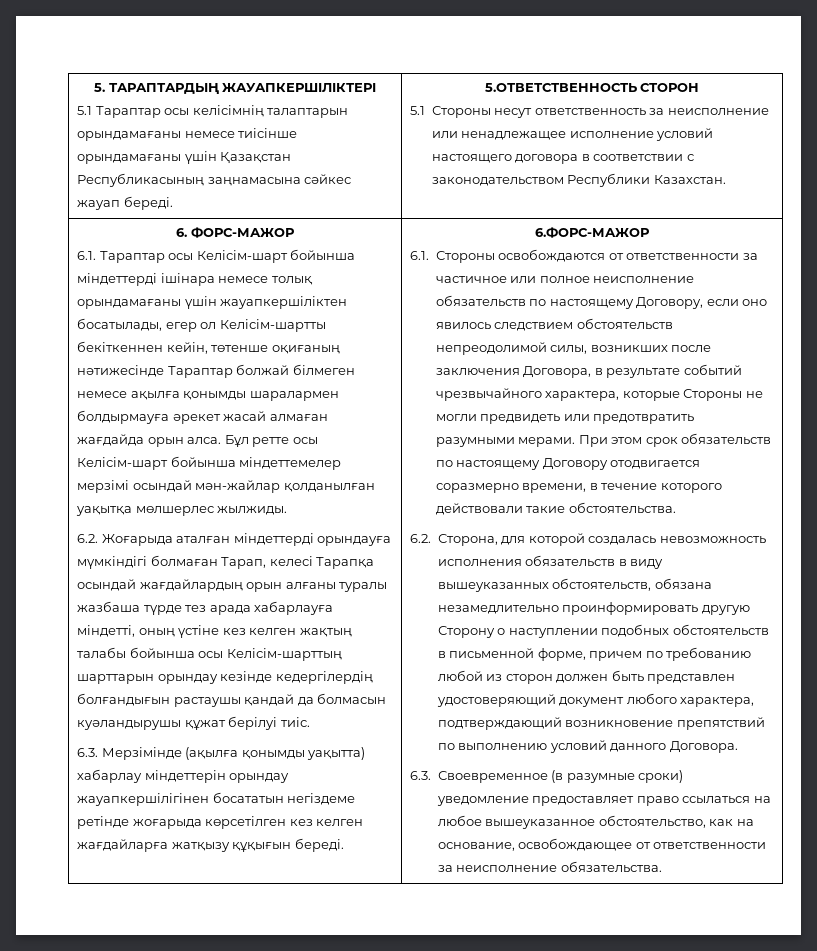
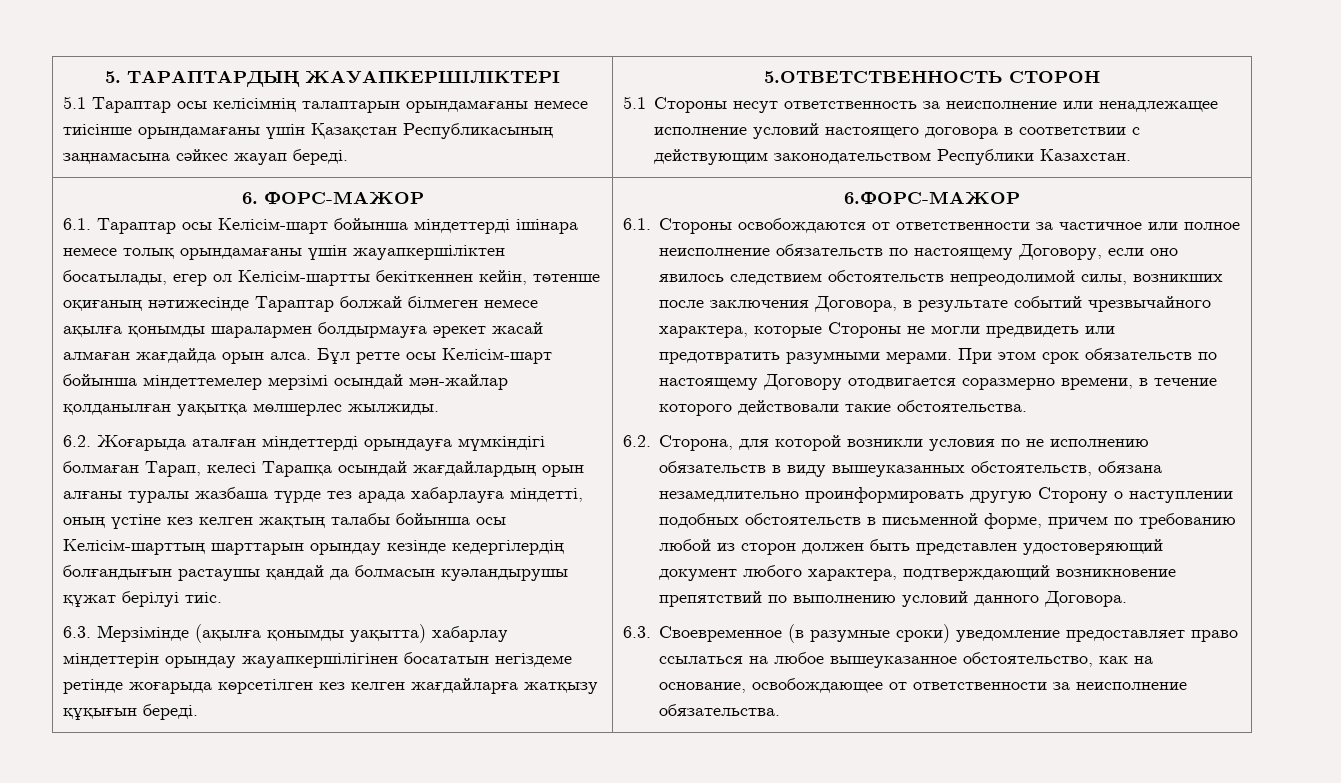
  5. ТАРАПТАРДЫҢ ЖАУАПКЕРШІЛІКТЕРІ
  5.1 Тараптар осы келісімнің талаптарын орындамағаны немесе тиісінше орындамағаны үшін Қазақстан Республикасының заңнамасына сәйкес жауап береді. | 5.ОТВЕТСТВЕННОСТЬ СТОРОН
- 5.1 Стороны несут ответственность за неисполнение или ненадлежащее исполнение условий настоящего договора в соответствии с законодательством Республики Казахстан.
+ 5.1 Стороны несут ответственность за неисполнение или ненадлежащее исполнение условий настоящего договора в соответствии с действующим законодательством Республики Казахстан.
- 6.2. Сторона, для которой создалась невозможность исполнения обязательств в виду вышеуказанных обстоятельств, обязана незамедлительно проинформировать другую Сторону о наступлении подобных обстоятельств в письменной форме, причем по требованию любой из сторон должен быть представлен удостоверяющий документ любого характера, подтверждающий возникновение препятствий по выполнению условий данного Договора.
+ 6.2. Сторона, для которой возникли условия по не исполнению обязательств в виду вышеуказанных обстоятельств, обязана незамедлительно проинформировать другую Сторону о наступлении подобных обстоятельств в письменной форме, причем по требованию любой из сторон должен быть представлен удостоверяющий документ любого характера, подтверждающий возникновение препятствий по выполнению условий данного Договора.

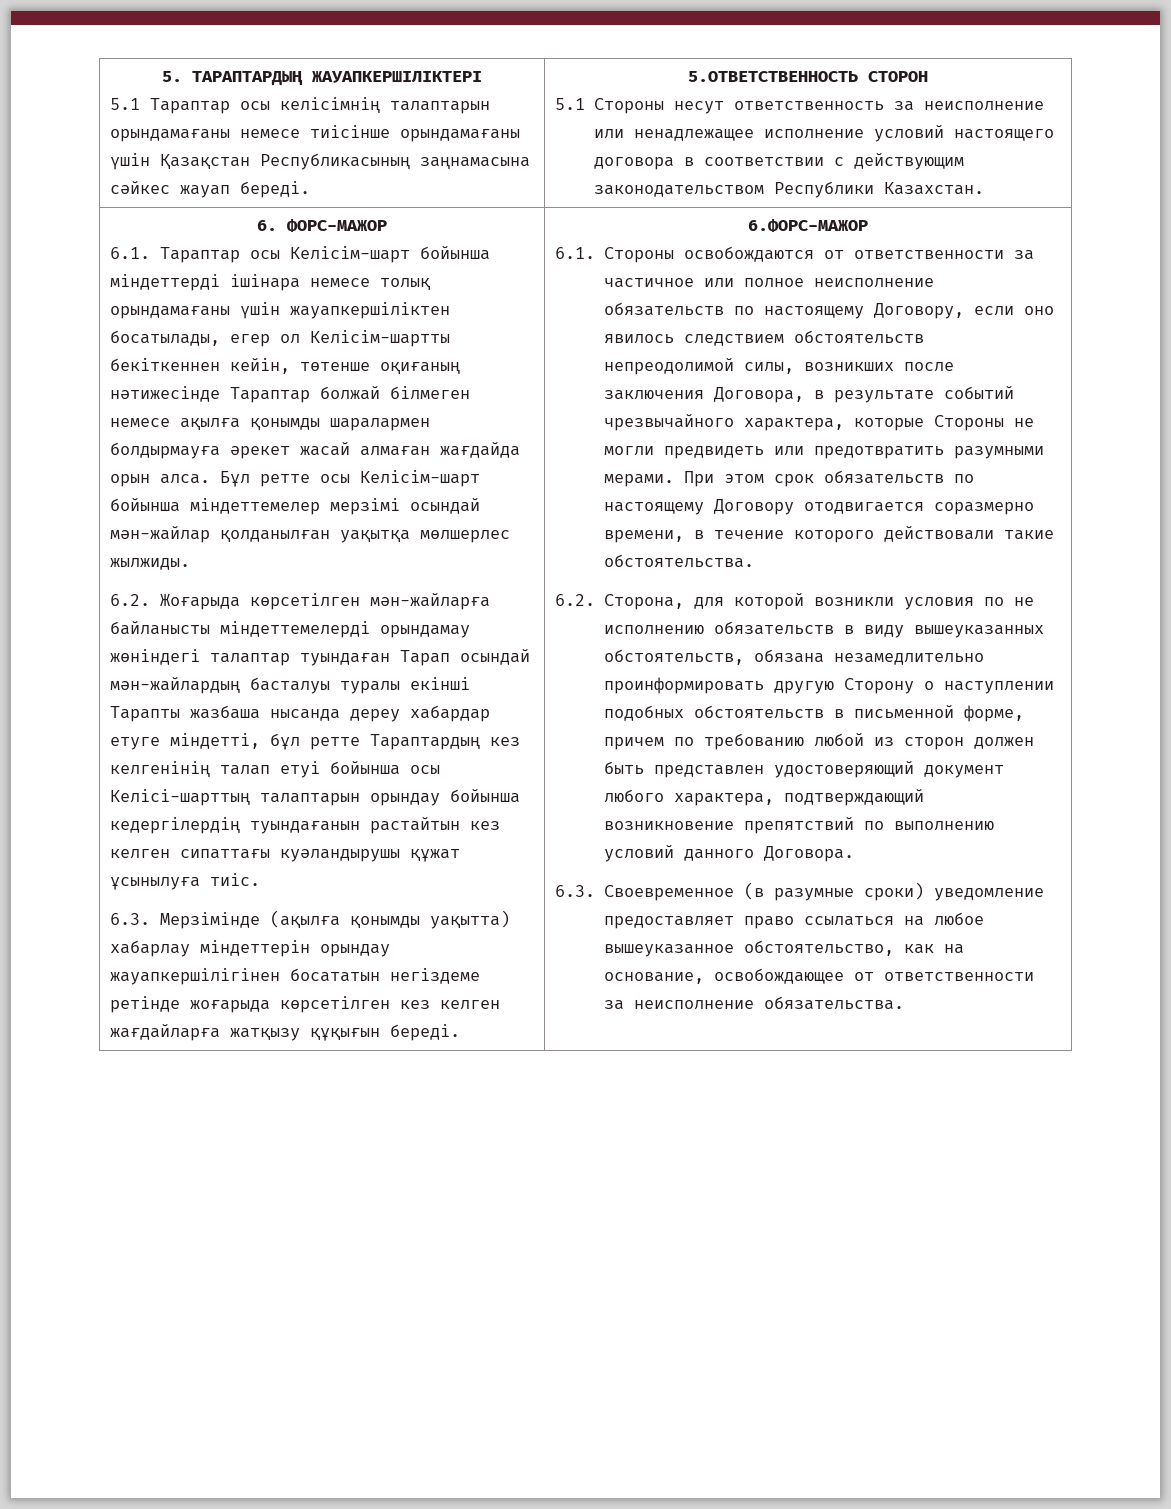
- 6.2. Жоғарыда аталған міндеттерді орындауға мүмкіндігі болмаған Тарап, келесі Тарапқа осындай жағдайлардың орын алғаны туралы жазбаша түрде тез арада хабарлауға міндетті, оның үстіне кез келген жақтың талабы бойынша осы Келісім-шарттың шарттарын орындау кезінде кедергілердің болғандығын растаушы қандай да болмасын куәландырушы құжат берілуі тиіс.
+ 6.2. Жоғарыда көрсетілген мән-жайларға байланысты міндеттемелерді орындамау жөніндегі талаптар туындаған Тарап осындай мән-жайлардың басталуы туралы екінші Тарапты жазбаша нысанда дереу хабардар етуге міндетті, бұл ретте Тараптардың кез келгенінің талап етуі бойынша осы Келісі-шарттың талаптарын орындау бойынша кедергілердің туындағанын растайтын кез келген сипаттағы куәландырушы құжат ұсынылуға тиіс.

